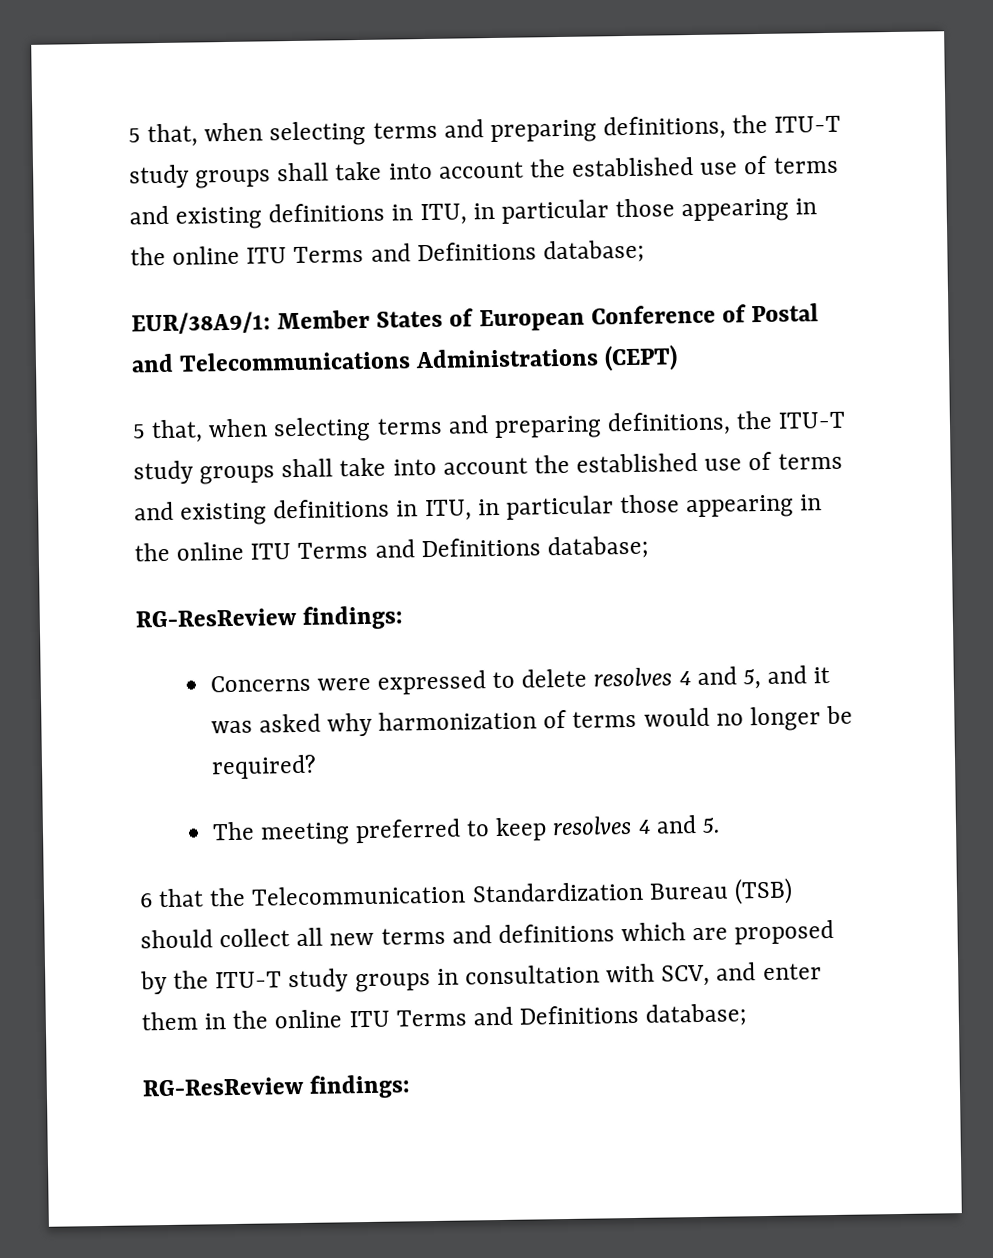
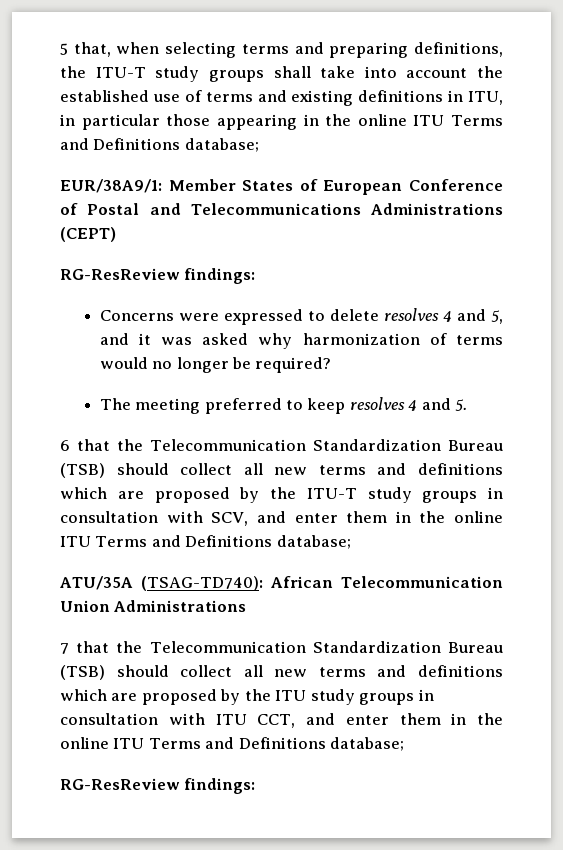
  EUR/38A9/1: Member States of European Conference of Postal and Telecommunications Administrations (CEPT)
- 5 that, when selecting terms and preparing definitions, the ITU-T study groups shall take into account the established use of terms and existing definitions in ITU, in particular those appearing in the online ITU Terms and Definitions database;
+ ATU/35A (TSAG-TD740): African Telecommunication Union Administrations
+ 7 that the Telecommunication Standardization Bureau (TSB) should collect all new terms and definitions which are proposed by the ITU study groups in consultation with ITU CCT, and enter them in the online ITU Terms and Definitions database;

